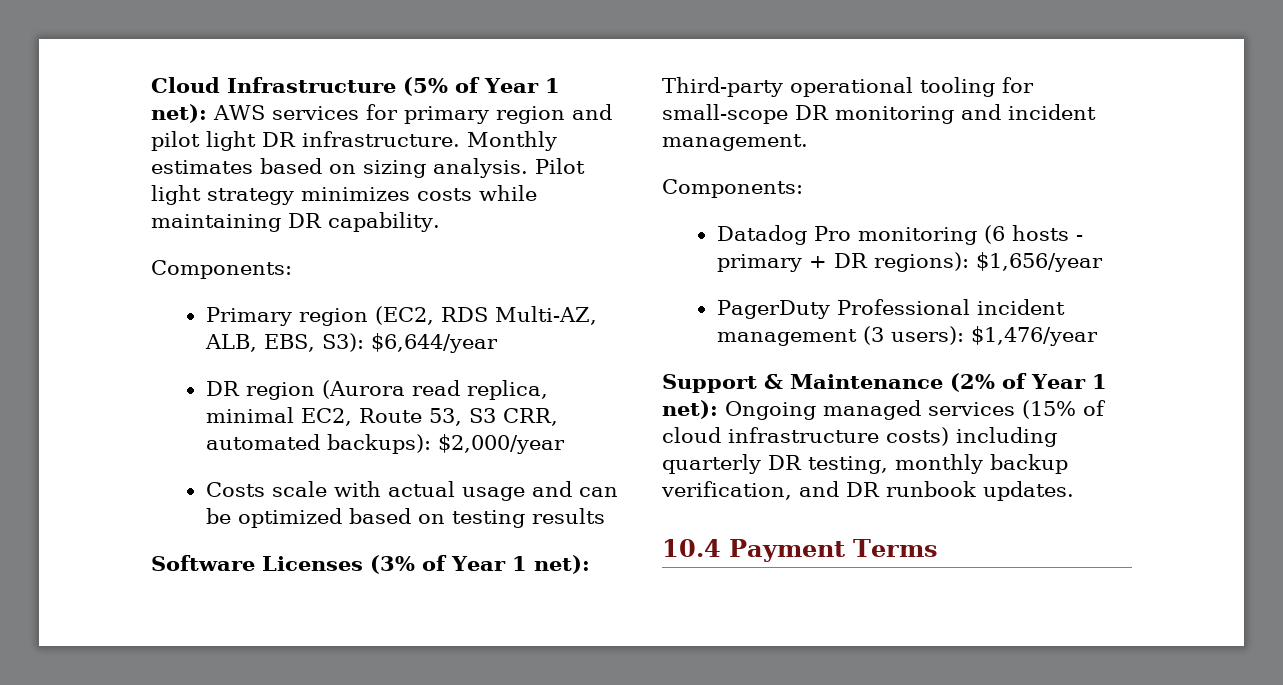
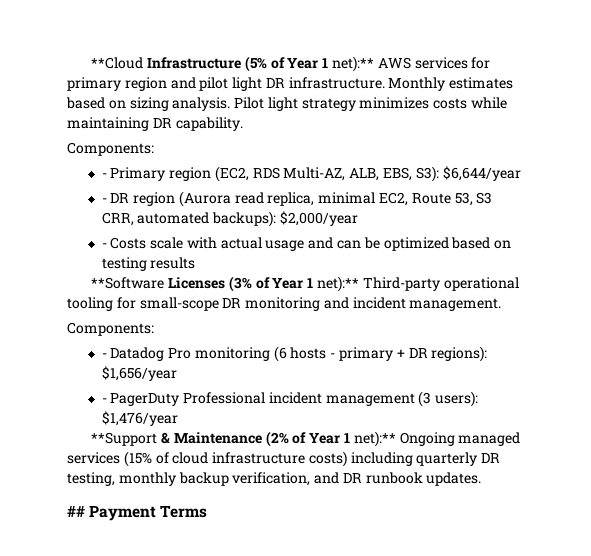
- Cloud Infrastructure (5% of Year 1 net): AWS services for primary region and pilot light DR infrastructure.
+ **Cloud Infrastructure (5% of Year 1 net):** AWS services for primary region and pilot light DR infrastructure.
- Primary region (EC2, RDS Multi-AZ, ALB, EBS, S3): $6,644/year
+ - Primary region (EC2, RDS Multi-AZ, ALB, EBS, S3): $6,644/year
- DR region (Aurora read replica, minimal EC2, Route 53, S3 CRR, automated backups): $2,000/year
+ - DR region (Aurora read replica, minimal EC2, Route 53, S3 CRR, automated backups): $2,000/year
- Costs scale with actual usage and can be optimized based on testing results
+ - Costs scale with actual usage and can be optimized based on testing results
- Software Licenses (3% of Year 1 net): Third-party operational tooling for small-scope DR monitoring and incident management.
+ **Software Licenses (3% of Year 1 net):** Third-party operational tooling for small-scope DR monitoring and incident management.
- Datadog Pro monitoring (6 hosts - primary + DR regions): $1,656/year
+ - Datadog Pro monitoring (6 hosts - primary + DR regions): $1,656/year
- PagerDuty Professional incident management (3 users): $1,476/year
+ - PagerDuty Professional incident management (3 users): $1,476/year
- Support & Maintenance (2% of Year 1 net): Ongoing managed services (15% of cloud infrastructure costs) including quarterly DR testing, monthly backup verification, and DR runbook updates.
+ **Support & Maintenance (2% of Year 1 net):** Ongoing managed services (15% of cloud infrastructure costs) including quarterly DR testing, monthly backup verification, and DR runbook updates.
- 10.4 Payment Terms
+ ## Payment Terms

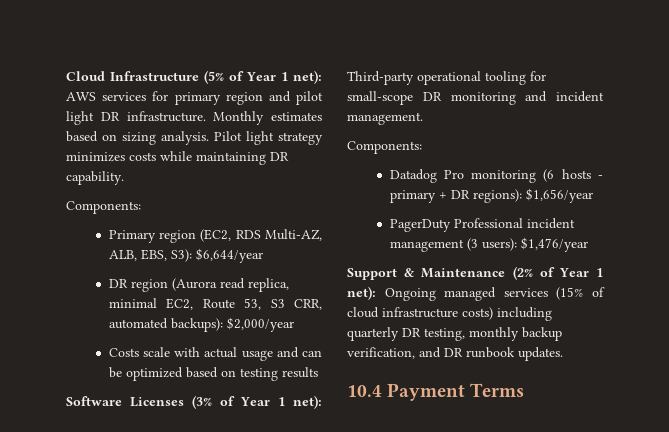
- **Cloud Infrastructure (5% of Year 1 net):** AWS services for primary region and pilot light DR infrastructure.
+ Cloud Infrastructure (5% of Year 1 net): AWS services for primary region and pilot light DR infrastructure.
- - Primary region (EC2, RDS Multi-AZ, ALB, EBS, S3): $6,644/year
+ Primary region (EC2, RDS Multi-AZ, ALB, EBS, S3): $6,644/year
- - DR region (Aurora read replica, minimal EC2, Route 53, S3 CRR, automated backups): $2,000/year
+ DR region (Aurora read replica, minimal EC2, Route 53, S3 CRR, automated backups): $2,000/year
- - Costs scale with actual usage and can be optimized based on testing results
+ Costs scale with actual usage and can be optimized based on testing results
- **Software Licenses (3% of Year 1 net):** Third-party operational tooling for small-scope DR monitoring and incident management.
+ Software Licenses (3% of Year 1 net): Third-party operational tooling for small-scope DR monitoring and incident management.
- - Datadog Pro monitoring (6 hosts - primary + DR regions): $1,656/year
+ Datadog Pro monitoring (6 hosts - primary + DR regions): $1,656/year
- - PagerDuty Professional incident management (3 users): $1,476/year
+ PagerDuty Professional incident management (3 users): $1,476/year
- **Support & Maintenance (2% of Year 1 net):** Ongoing managed services (15% of cloud infrastructure costs) including quarterly DR testing, monthly backup verification, and DR runbook updates.
+ Support & Maintenance (2% of Year 1 net): Ongoing managed services (15% of cloud infrastructure costs) including quarterly DR testing, monthly backup verification, and DR runbook updates.
- ## Payment Terms
+ 10.4 Payment Terms

